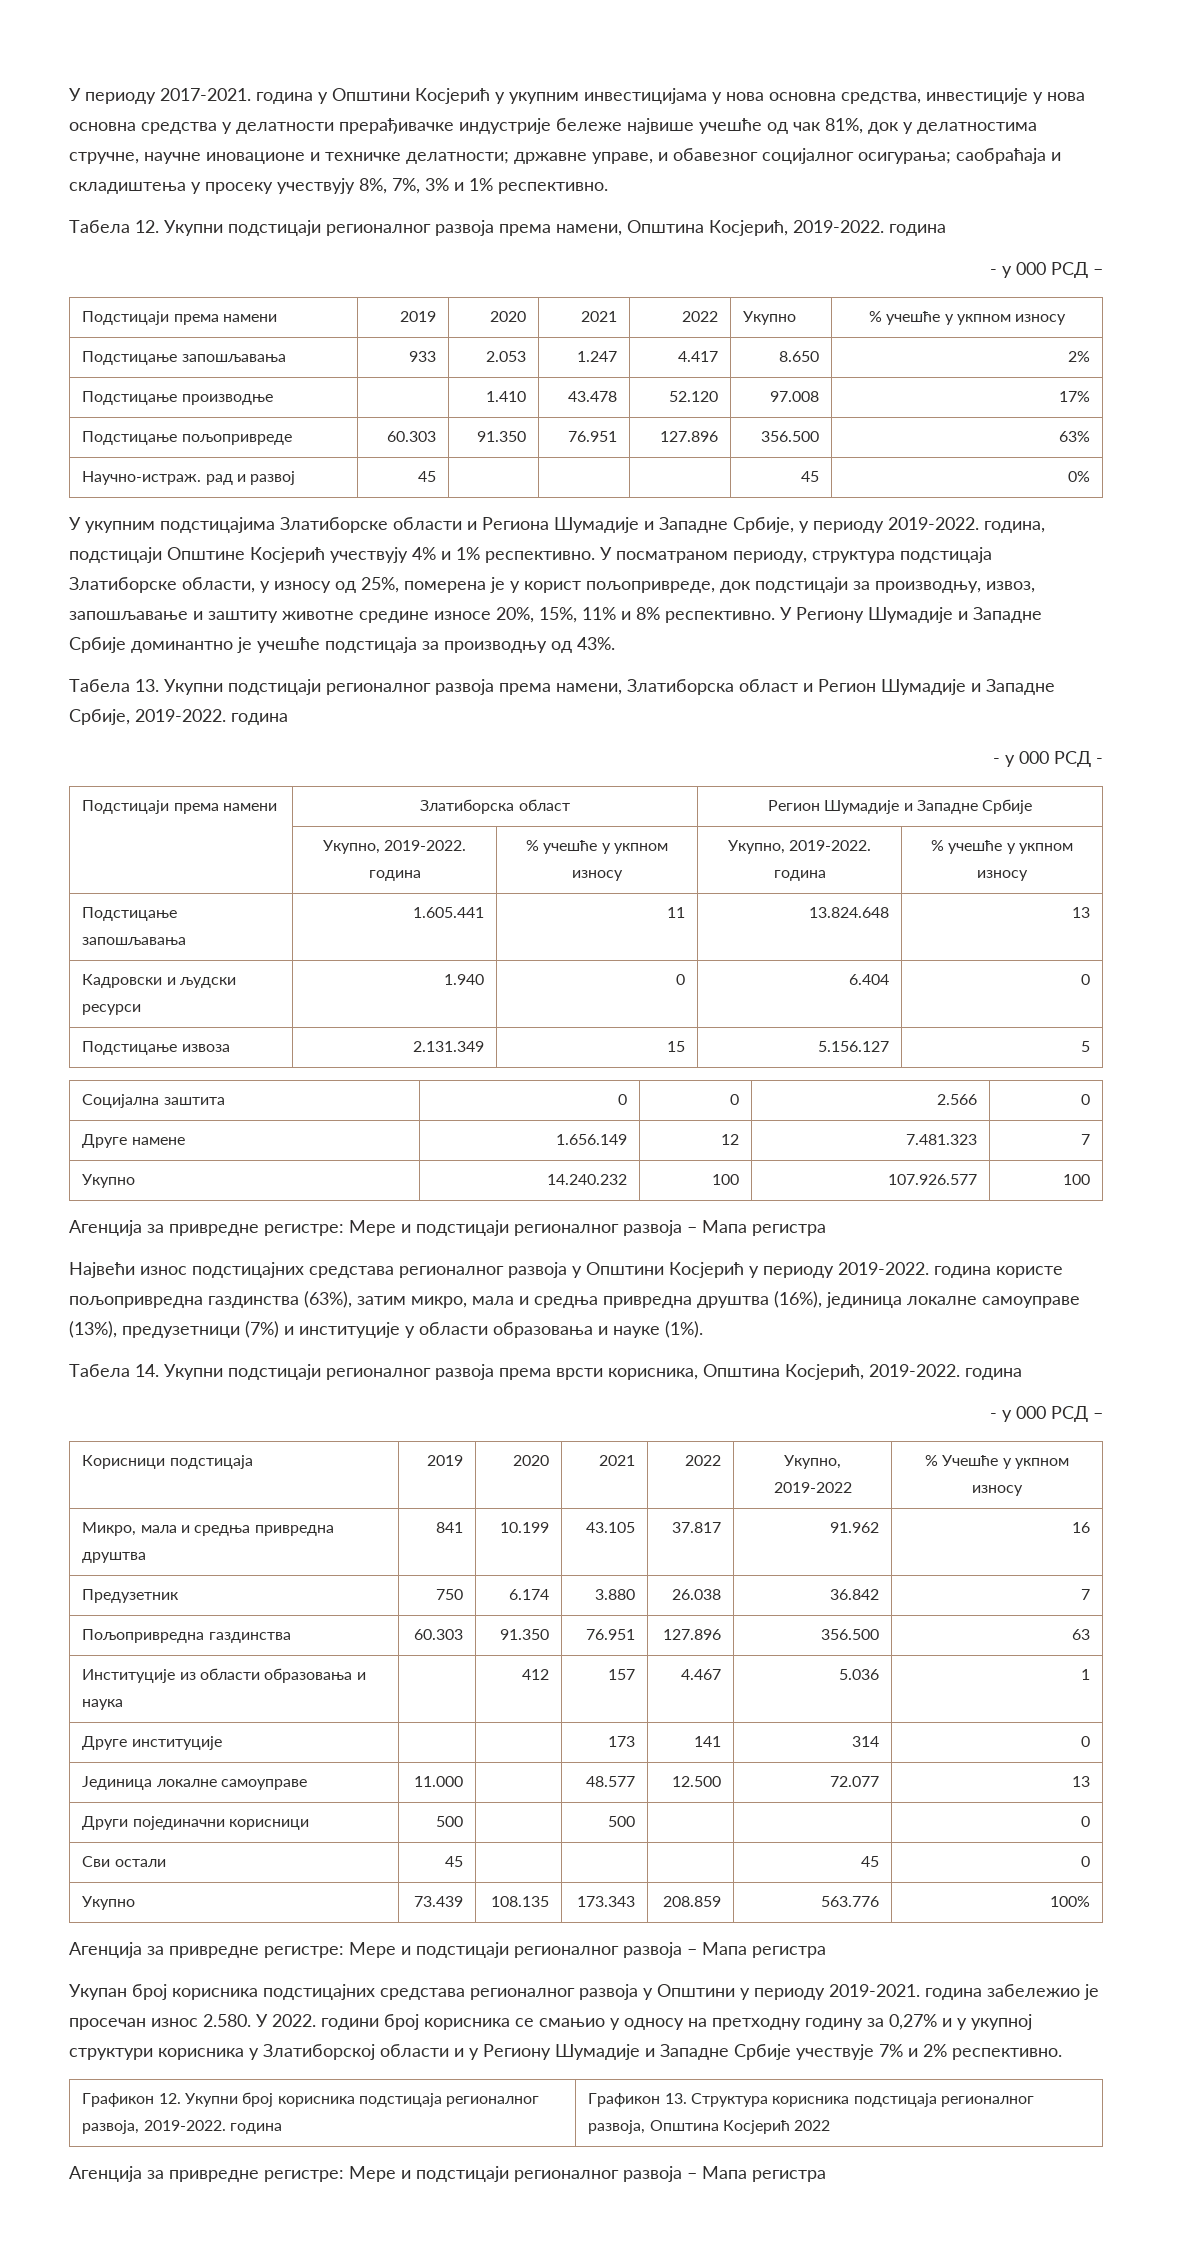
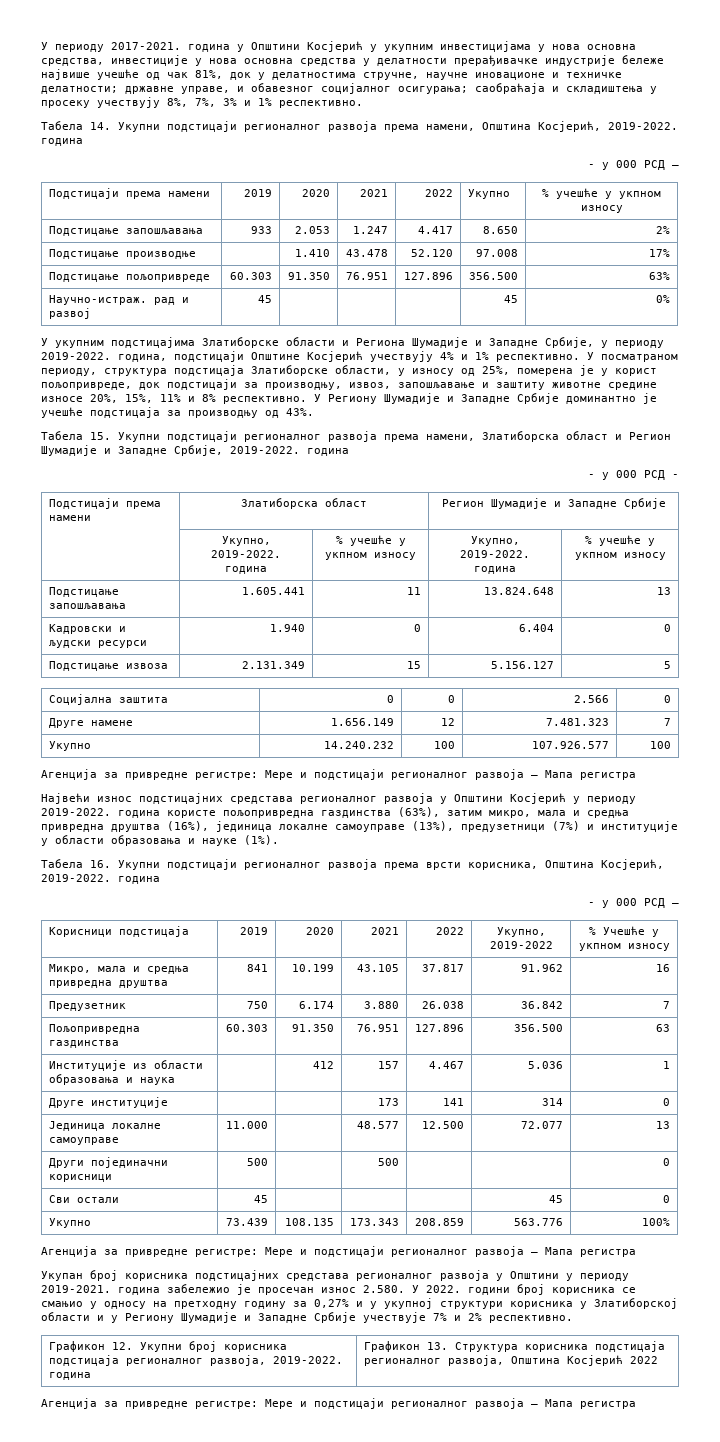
- Табела 12. Укупни подстицаји регионалног развоја према намени, Општина Косјерић, 2019-2022. година
+ Табела 14. Укупни подстицаји регионалног развоја према намени, Општина Косјерић, 2019-2022. година
- Табела 13. Укупни подстицаји регионалног развоја према намени, Златиборска област и Регион Шумадије и Западне Србије, 2019-2022. година
+ Табела 15. Укупни подстицаји регионалног развоја према намени, Златиборска област и Регион Шумадије и Западне Србије, 2019-2022. година
- Табела 14. Укупни подстицаји регионалног развоја према врсти корисника, Општина Косјерић, 2019-2022. година
+ Табела 16. Укупни подстицаји регионалног развоја према врсти корисника, Општина Косјерић, 2019-2022. година

